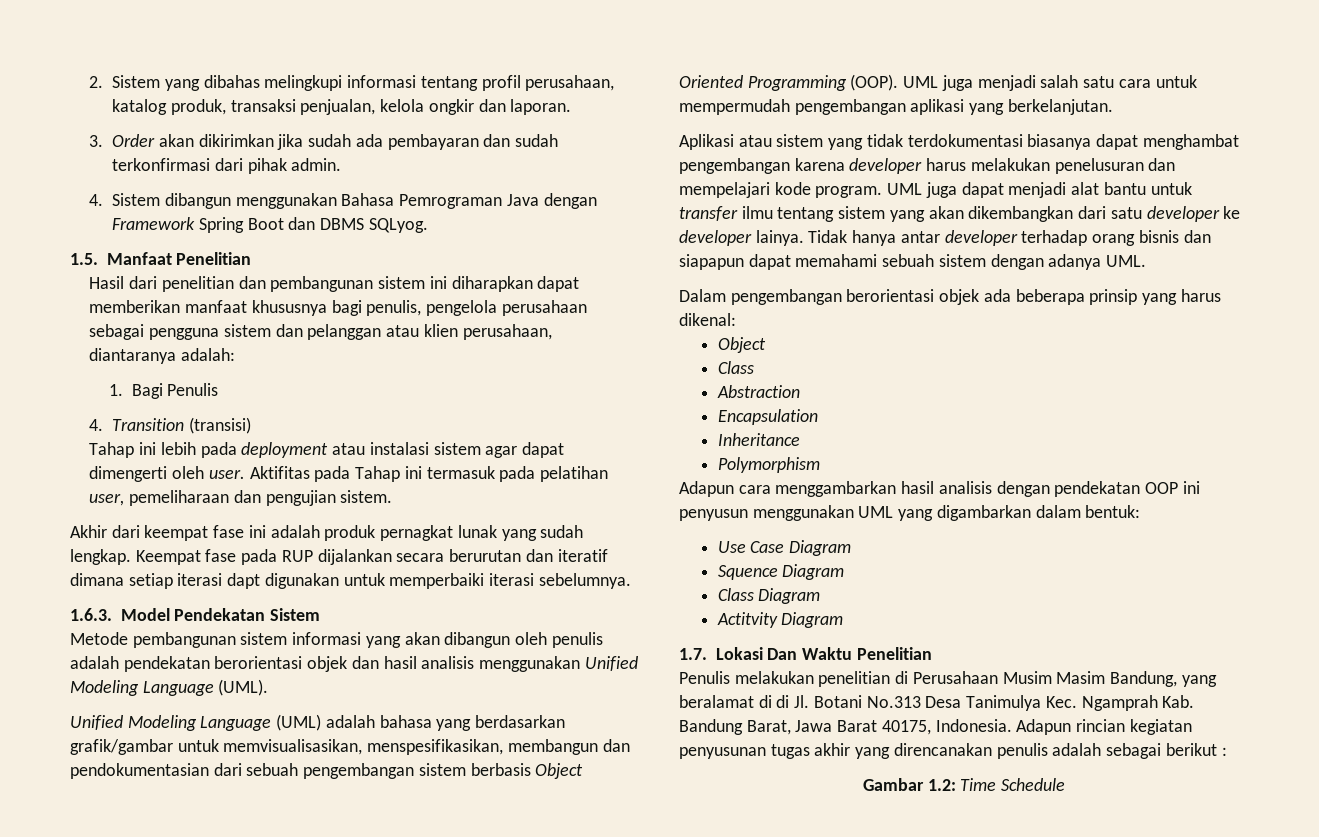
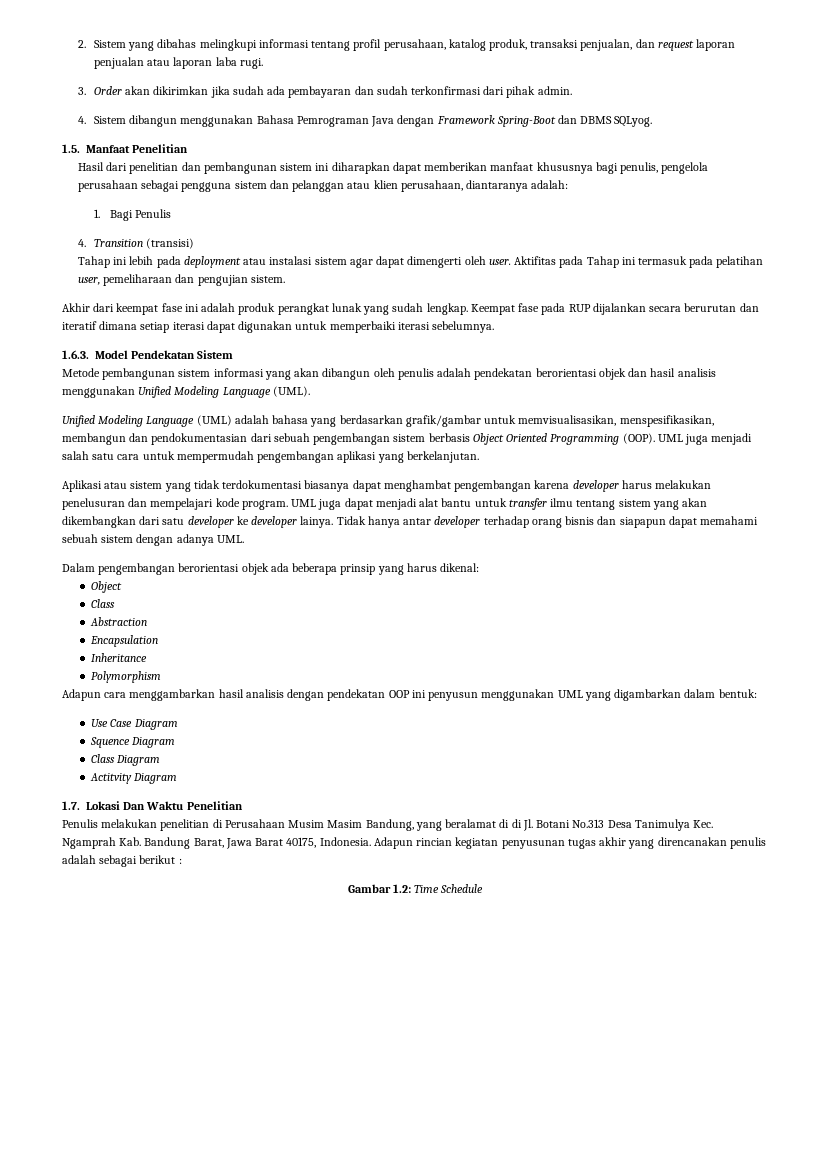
- 2. Sistem yang dibahas melingkupi informasi tentang profil perusahaan, katalog produk, transaksi penjualan, kelola ongkir dan laporan.
+ 2. Sistem yang dibahas melingkupi informasi tentang profil perusahaan, katalog produk, transaksi penjualan, dan request laporan penjualan atau laporan laba rugi.
- 4. Sistem dibangun menggunakan Bahasa Pemrograman Java dengan Framework Spring Boot dan DBMS SQLyog.
+ 4. Sistem dibangun menggunakan Bahasa Pemrograman Java dengan Framework Spring-Boot dan DBMS SQLyog.
- Akhir dari keempat fase ini adalah produk pernagkat lunak yang sudah lengkap.
+ Akhir dari keempat fase ini adalah produk perangkat lunak yang sudah lengkap.
- Keempat fase pada RUP dijalankan secara berurutan dan iteratif dimana setiap iterasi dapt digunakan untuk memperbaiki iterasi sebelumnya.
+ Keempat fase pada RUP dijalankan secara berurutan dan iteratif dimana setiap iterasi dapat digunakan untuk memperbaiki iterasi sebelumnya.

